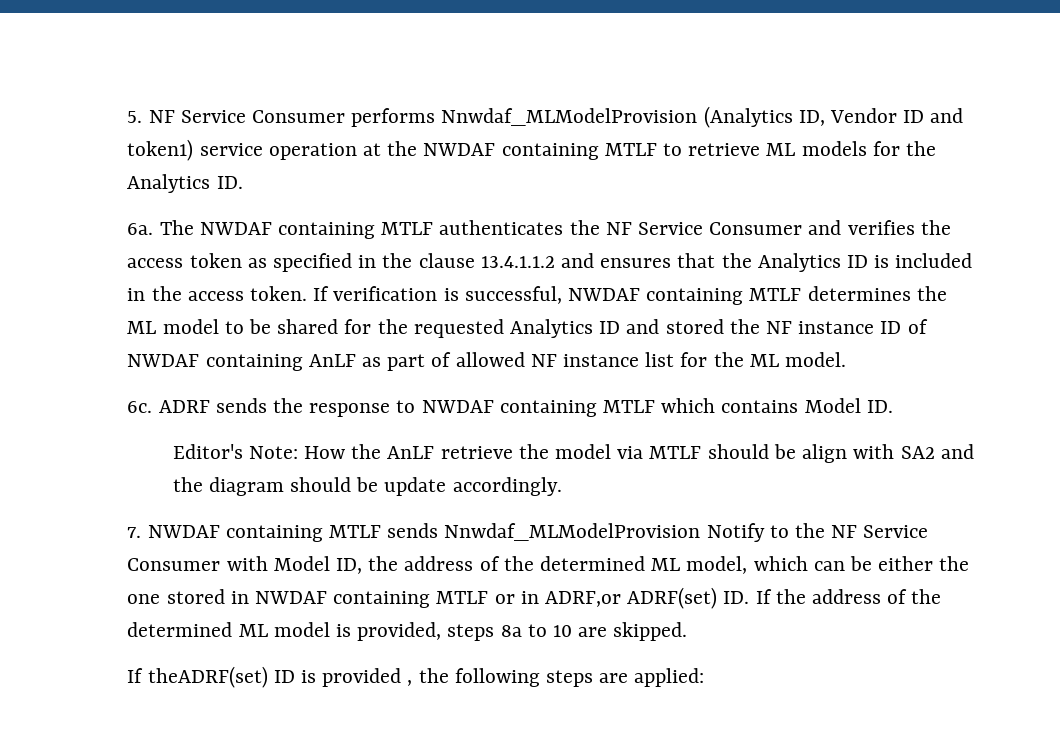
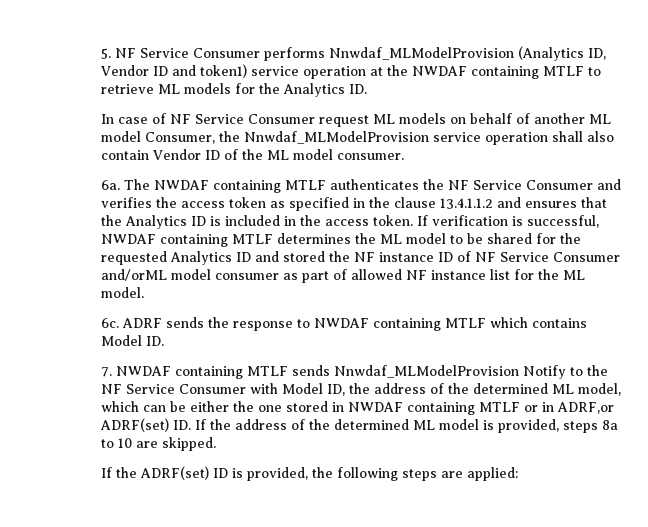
+ In case of NF Service Consumer request ML models on behalf of another ML model Consumer, the Nnwdaf_MLModelProvision service operation shall also contain Vendor ID of the ML model consumer.
- If verification is successful, NWDAF containing MTLF determines the ML model to be shared for the requested Analytics ID and stored the NF instance ID of NWDAF containing AnLF as part of allowed NF instance list for the ML model.
+ If verification is successful, NWDAF containing MTLF determines the ML model to be shared for the requested Analytics ID and stored the NF instance ID of NF Service Consumer and/orML model consumer as part of allowed NF instance list for the ML model.
- Editor's Note: How the AnLF retrieve the model via MTLF should be align with SA2 and the diagram should be update accordingly.
- If theADRF(set) ID is provided , the following steps are applied:
+ If the ADRF(set) ID is provided, the following steps are applied:

